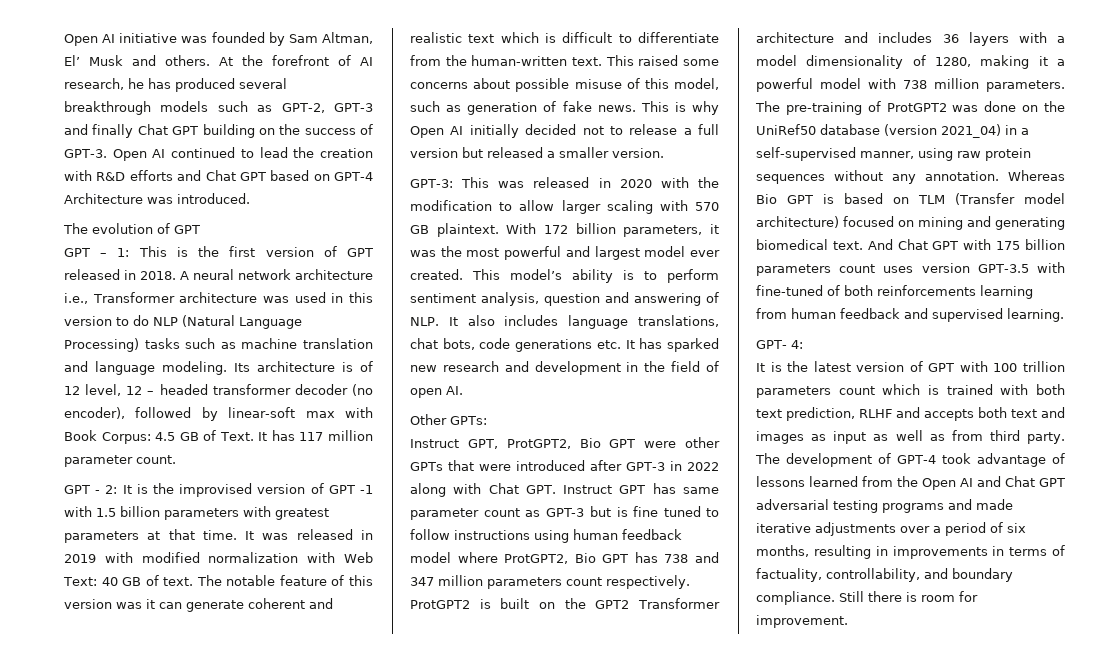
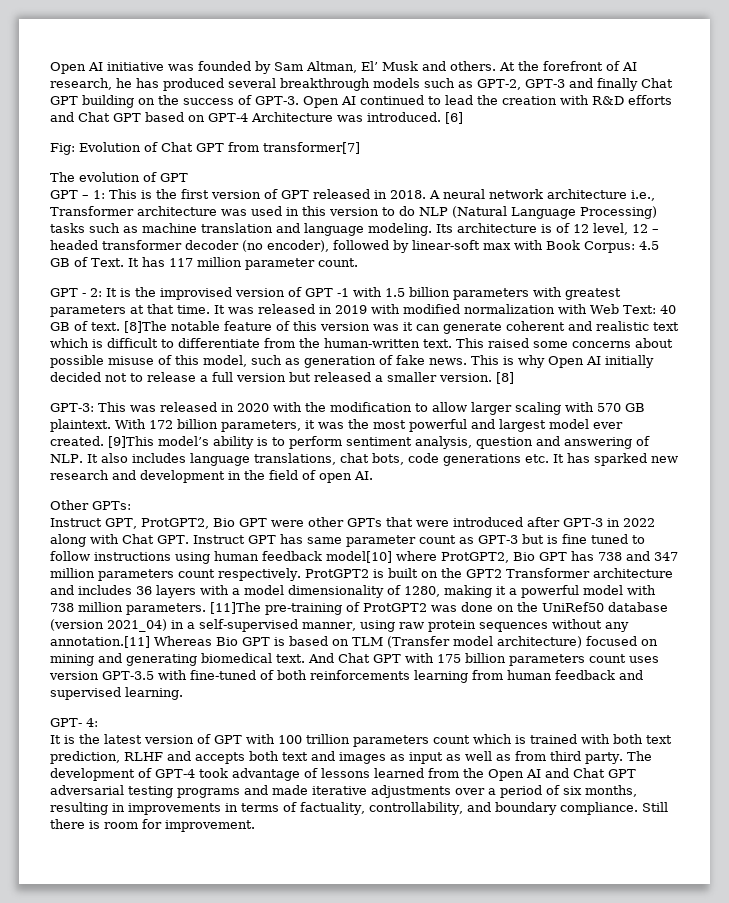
+ [6]
+ Fig: Evolution of Chat GPT from transformer[7]
- The notable feature of this version was it can generate coherent and realistic text which is difficult to differentiate from the human-written text.
+ [8]The notable feature of this version was it can generate coherent and realistic text which is difficult to differentiate from the human-written text.
+ [8]
- This model’s ability is to perform sentiment analysis, question and answering of NLP. It also includes language translations, chat bots, code generations etc. It has sparked new research and development in the field of open AI.
+ [9]This model’s ability is to perform sentiment analysis, question and answering of NLP. It also includes language translations, chat bots, code generations etc. It has sparked new research and development in the field of open AI.
- Instruct GPT, ProtGPT2, Bio GPT were other GPTs that were introduced after GPT-3 in 2022 along with Chat GPT. Instruct GPT has same parameter count as GPT-3 but is fine tuned to follow instructions using human feedback model where ProtGPT2, Bio GPT has 738 and 347 million parameters count respectively.
+ Instruct GPT, ProtGPT2, Bio GPT were other GPTs that were introduced after GPT-3 in 2022 along with Chat GPT. Instruct GPT has same parameter count as GPT-3 but is fine tuned to follow instructions using human feedback model[10] where ProtGPT2, Bio GPT has 738 and 347 million parameters count respectively.
- The pre-training of ProtGPT2 was done on the UniRef50 database (version 2021_04) in a self-supervised manner, using raw protein sequences without any annotation. Whereas Bio GPT is based on TLM (Transfer model architecture) focused on mining and generating biomedical text.
+ [11]The pre-training of ProtGPT2 was done on the UniRef50 database (version 2021_04) in a self-supervised manner, using raw protein sequences without any annotation.[11] Whereas Bio GPT is based on TLM (Transfer model architecture) focused on mining and generating biomedical text.

